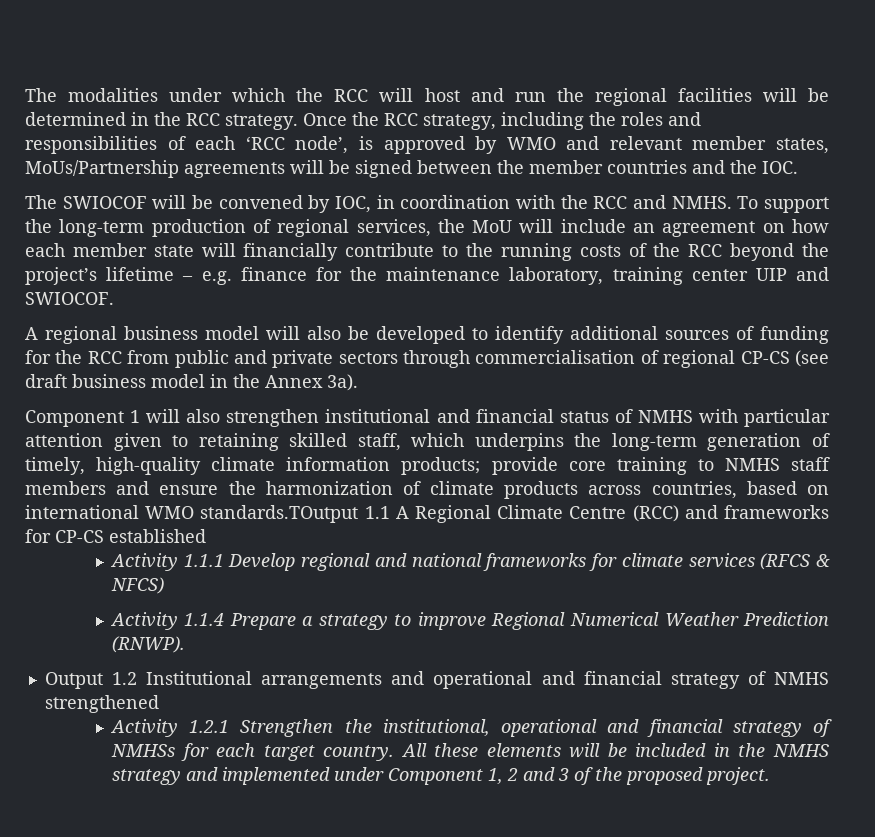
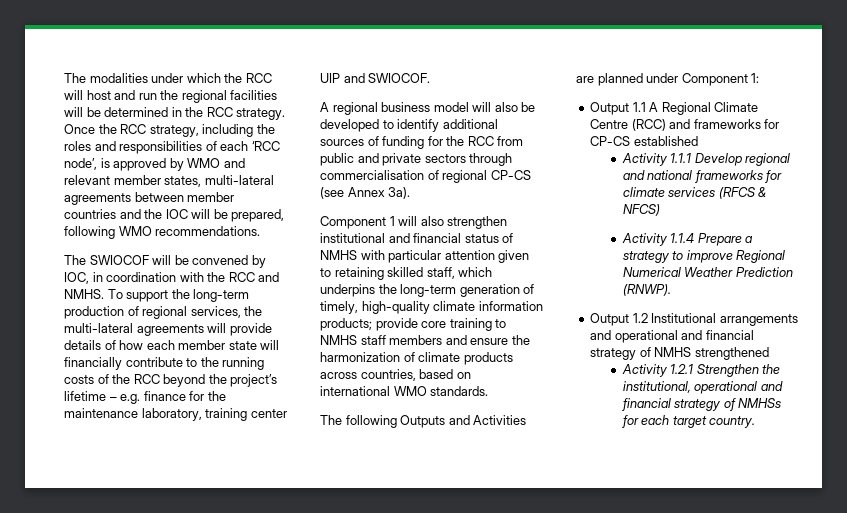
- Once the RCC strategy, including the roles and responsibilities of each ‘RCC node’, is approved by WMO and relevant member states, MoUs/Partnership agreements will be signed between the member countries and the IOC.
+ Once the RCC strategy, including the roles and responsibilities of each ‘RCC node’, is approved by WMO and relevant member states, multi-lateral agreements between member countries and the IOC will be prepared, following WMO recommendations.
- To support the long-term production of regional services, the MoU will include an agreement on how each member state will financially contribute to the running costs of the RCC beyond the project’s lifetime – e.g. finance for the maintenance laboratory, training center UIP and SWIOCOF.
+ To support the long-term production of regional services, the multi-lateral agreements will provide details of how each member state will financially contribute to the running costs of the RCC beyond the project’s lifetime – e.g. finance for the maintenance laboratory, training center UIP and SWIOCOF.
- A regional business model will also be developed to identify additional sources of funding for the RCC from public and private sectors through commercialisation of regional CP-CS (see draft business model in the Annex 3a).
+ A regional business model will also be developed to identify additional sources of funding for the RCC from public and private sectors through commercialisation of regional CP-CS (see Annex 3a).
- provide core training to NMHS staff members and ensure the harmonization of climate products across countries, based on international WMO standards.TOutput 1.1 A Regional Climate Centre (RCC) and frameworks for CP-CS established
+ provide core training to NMHS staff members and ensure the harmonization of climate products across countries, based on international WMO standards.
+ The following Outputs and Activities are planned under Component 1:
+ Output 1.1 A Regional Climate Centre (RCC) and frameworks for CP-CS established
- All these elements will be included in the NMHS strategy and implemented under Component 1, 2 and 3 of the proposed project.

